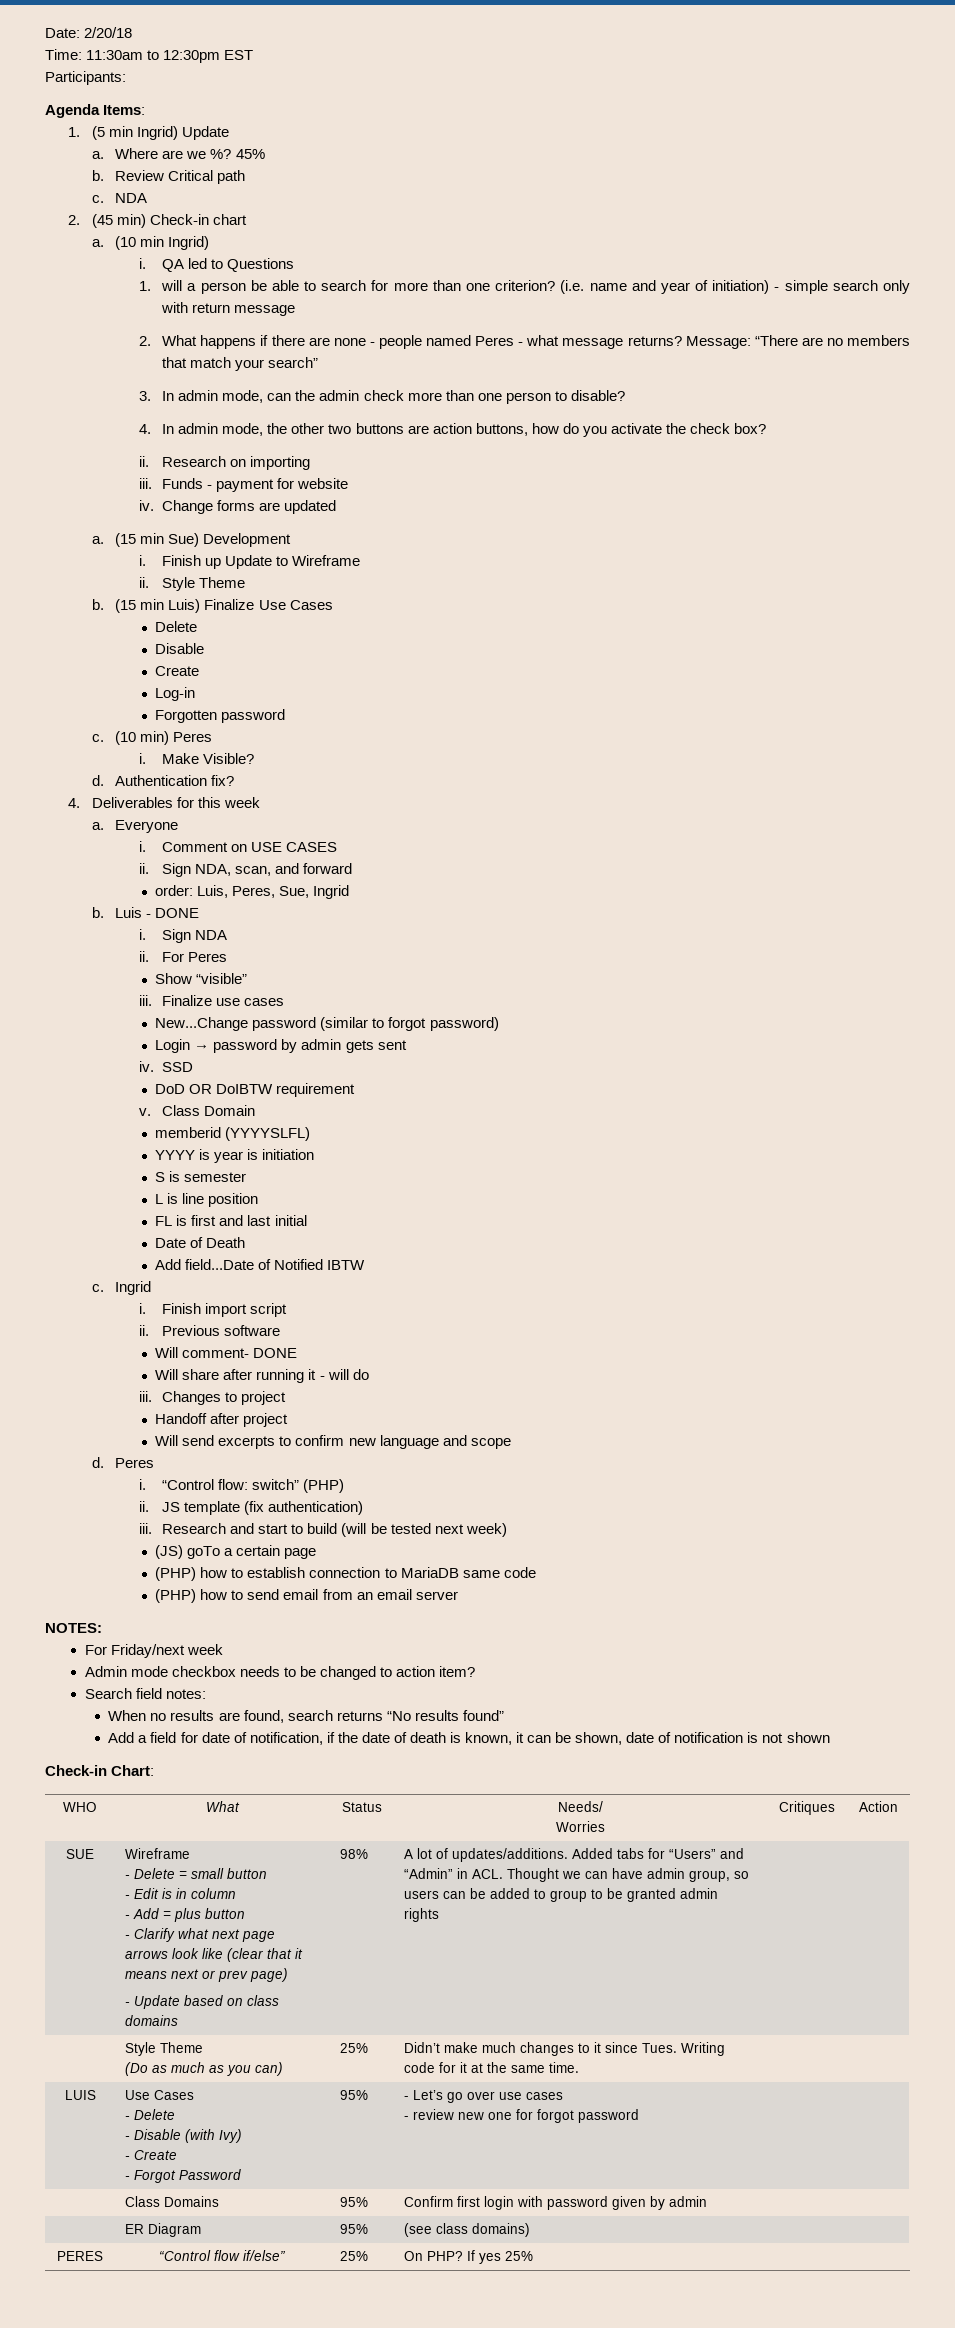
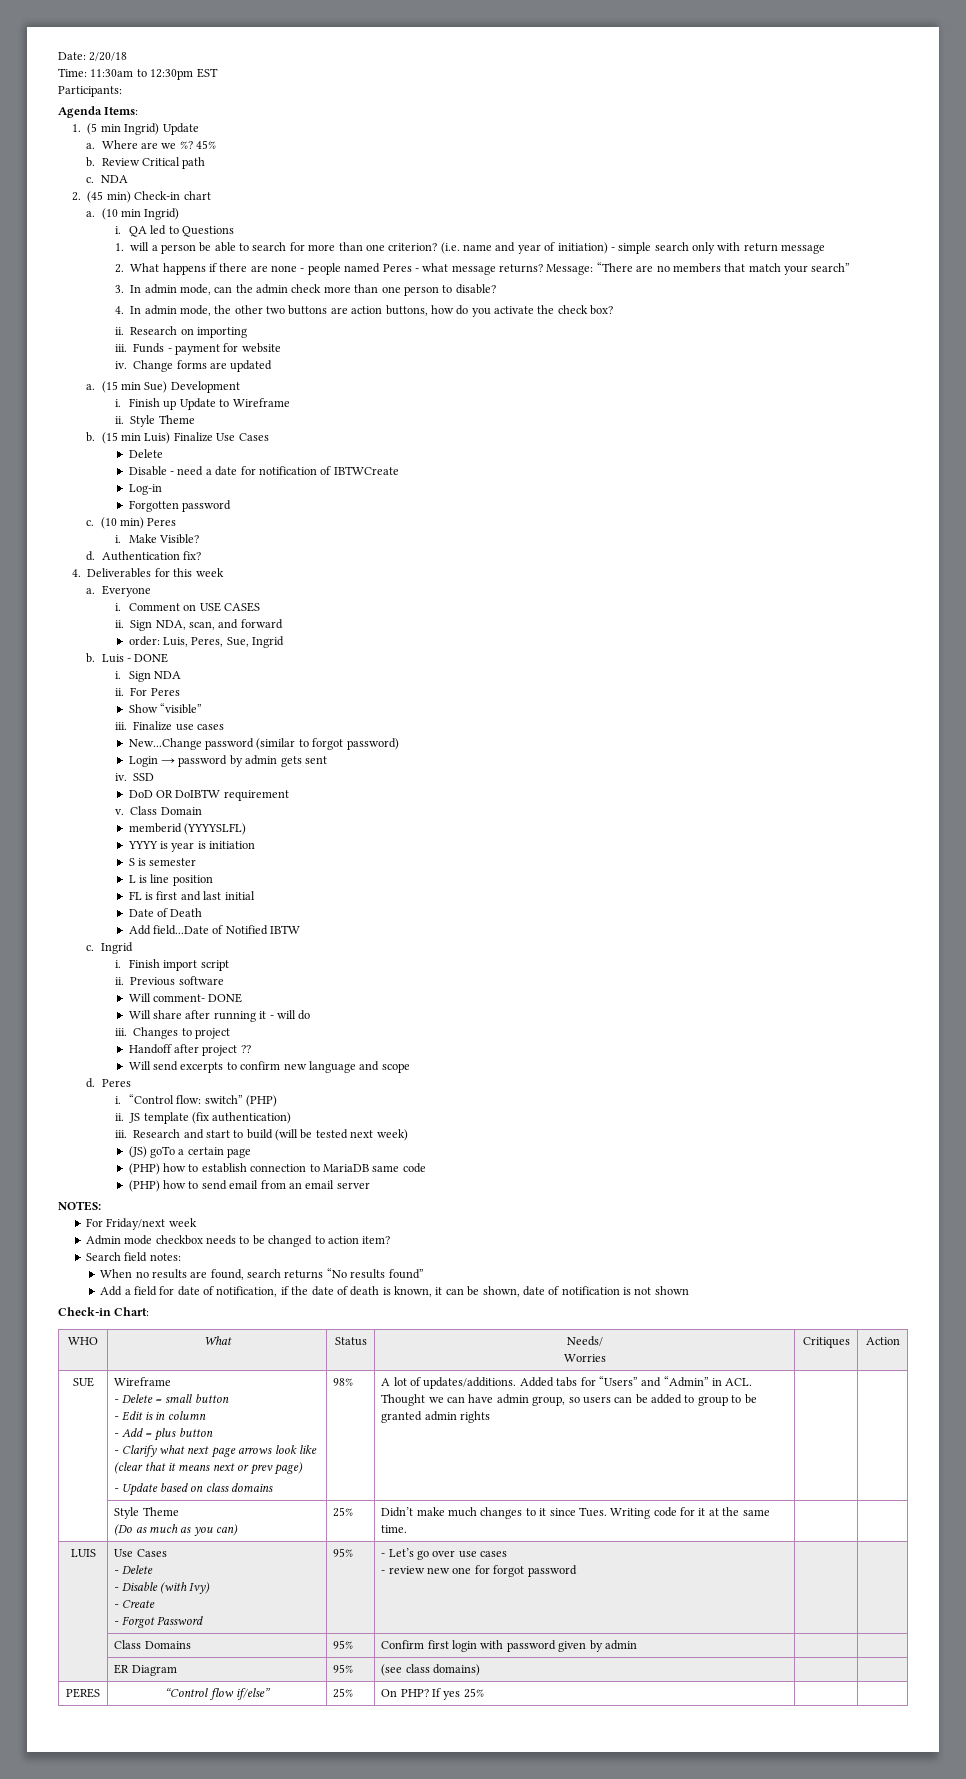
  (15 min Luis) Finalize Use Cases
  Delete
- Disable
- Create
+ Disable - need a date for notification of IBTWCreate
- Handoff after project
+ Handoff after project ??

